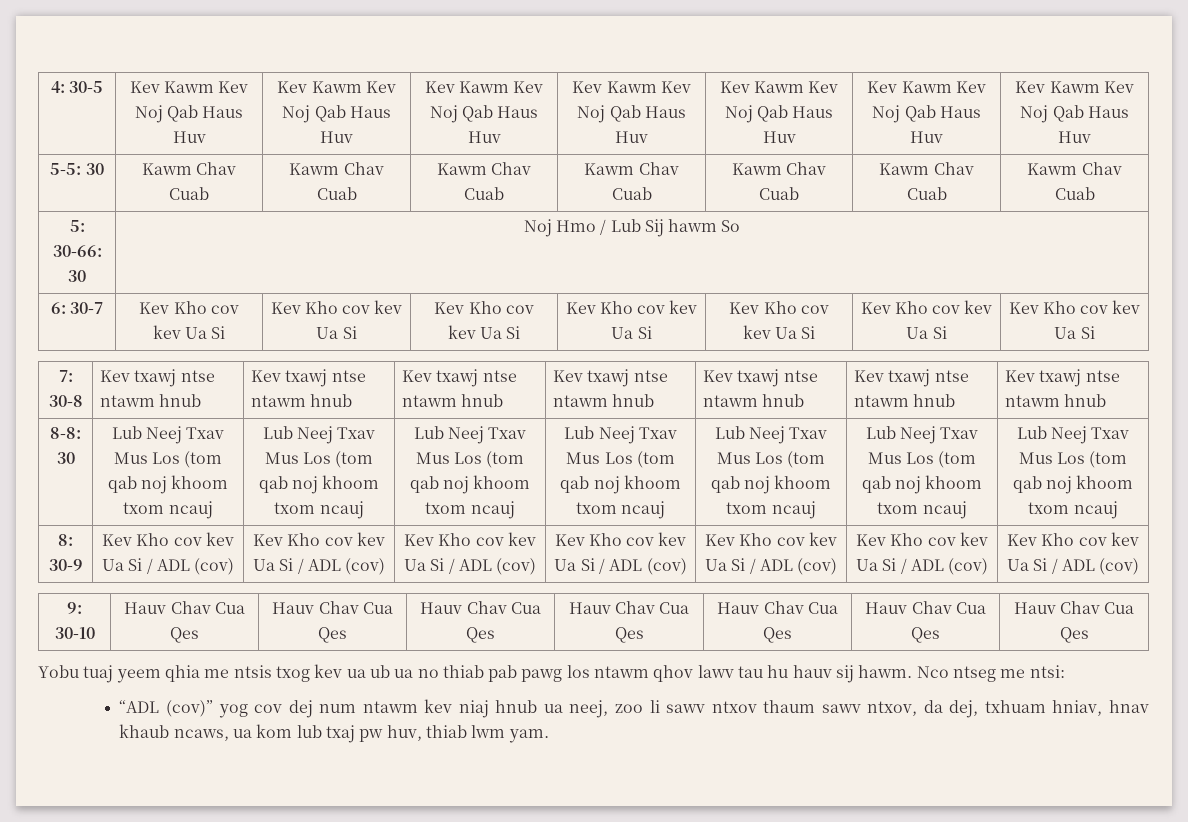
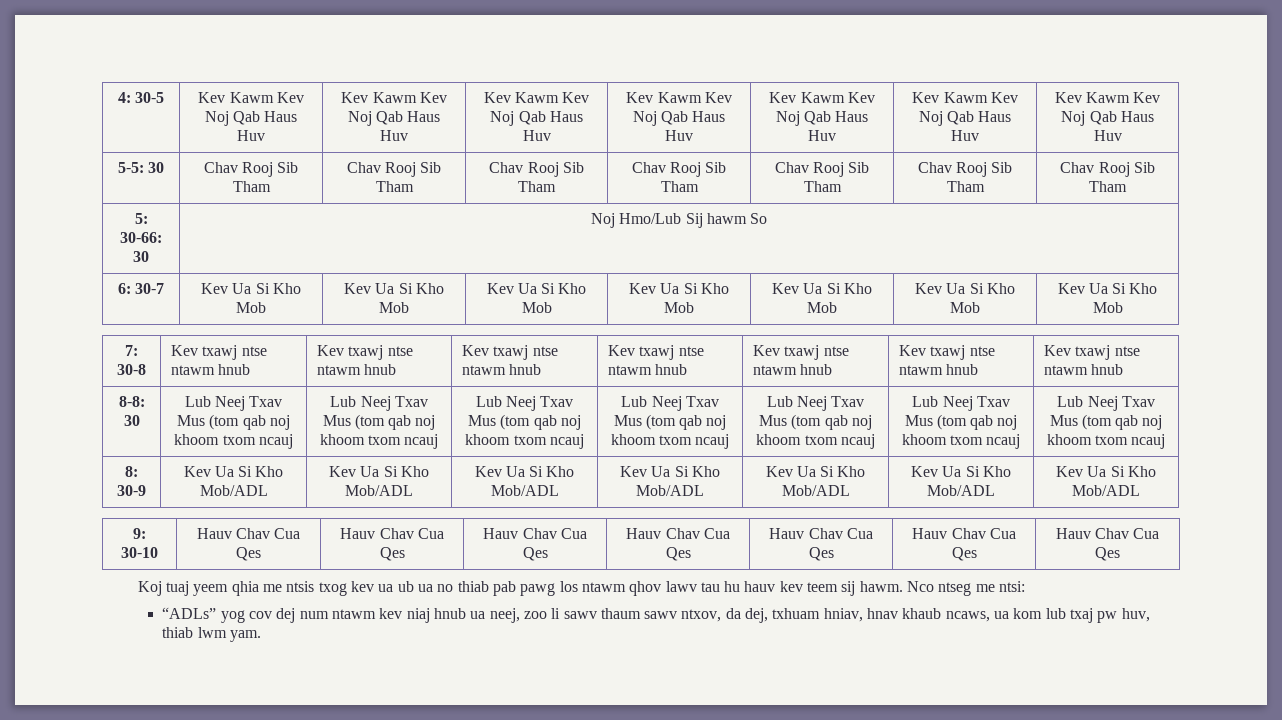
- 5-5: 30 | Kawm Chav Cuab | Kawm Chav Cuab | Kawm Chav Cuab | Kawm Chav Cuab | Kawm Chav Cuab | Kawm Chav Cuab | Kawm Chav Cuab
+ 5-5: 30 | Chav Rooj Sib Tham | Chav Rooj Sib Tham | Chav Rooj Sib Tham | Chav Rooj Sib Tham | Chav Rooj Sib Tham | Chav Rooj Sib Tham | Chav Rooj Sib Tham
- 5: 30-66: 30 | Noj Hmo / Lub Sij hawm So
+ 5: 30-66: 30 | Noj Hmo/Lub Sij hawm So
- Kev Kho cov kev Ua Si | Kev Kho cov kev Ua Si | Kev Kho cov kev Ua Si | Kev Kho cov kev Ua Si | Kev Kho cov kev Ua Si | Kev Kho cov kev Ua Si | Kev Kho cov kev Ua Si
+ Kev Ua Si Kho Mob | Kev Ua Si Kho Mob | Kev Ua Si Kho Mob | Kev Ua Si Kho Mob | Kev Ua Si Kho Mob | Kev Ua Si Kho Mob | Kev Ua Si Kho Mob
- 8-8: 30 | Lub Neej Txav Mus Los (tom qab noj khoom txom ncauj | Lub Neej Txav Mus Los (tom qab noj khoom txom ncauj | Lub Neej Txav Mus Los (tom qab noj khoom txom ncauj | Lub Neej Txav Mus Los (tom qab noj khoom txom ncauj | Lub Neej Txav Mus Los (tom qab noj khoom txom ncauj | Lub Neej Txav Mus Los (tom qab noj khoom txom ncauj | Lub Neej Txav Mus Los (tom qab noj khoom txom ncauj
+ 8-8: 30 | Lub Neej Txav Mus (tom qab noj khoom txom ncauj | Lub Neej Txav Mus (tom qab noj khoom txom ncauj | Lub Neej Txav Mus (tom qab noj khoom txom ncauj | Lub Neej Txav Mus (tom qab noj khoom txom ncauj | Lub Neej Txav Mus (tom qab noj khoom txom ncauj | Lub Neej Txav Mus (tom qab noj khoom txom ncauj | Lub Neej Txav Mus (tom qab noj khoom txom ncauj
- Kev Kho cov kev Ua Si / ADL (cov) | Kev Kho cov kev Ua Si / ADL (cov) | Kev Kho cov kev Ua Si / ADL (cov) | Kev Kho cov kev Ua Si / ADL (cov) | Kev Kho cov kev Ua Si / ADL (cov) | Kev Kho cov kev Ua Si / ADL (cov) | Kev Kho cov kev Ua Si / ADL (cov)
+ Kev Ua Si Kho Mob/ADL | Kev Ua Si Kho Mob/ADL | Kev Ua Si Kho Mob/ADL | Kev Ua Si Kho Mob/ADL | Kev Ua Si Kho Mob/ADL | Kev Ua Si Kho Mob/ADL | Kev Ua Si Kho Mob/ADL
- Yobu tuaj yeem qhia me ntsis txog kev ua ub ua no thiab pab pawg los ntawm qhov lawv tau hu hauv sij hawm.
+ Koj tuaj yeem qhia me ntsis txog kev ua ub ua no thiab pab pawg los ntawm qhov lawv tau hu hauv kev teem sij hawm.
- “ADL (cov)” yog cov dej num ntawm kev niaj hnub ua neej, zoo li sawv ntxov thaum sawv ntxov, da dej, txhuam hniav, hnav khaub ncaws, ua kom lub txaj pw huv, thiab lwm yam.
+ “ADLs” yog cov dej num ntawm kev niaj hnub ua neej, zoo li sawv thaum sawv ntxov, da dej, txhuam hniav, hnav khaub ncaws, ua kom lub txaj pw huv, thiab lwm yam.

